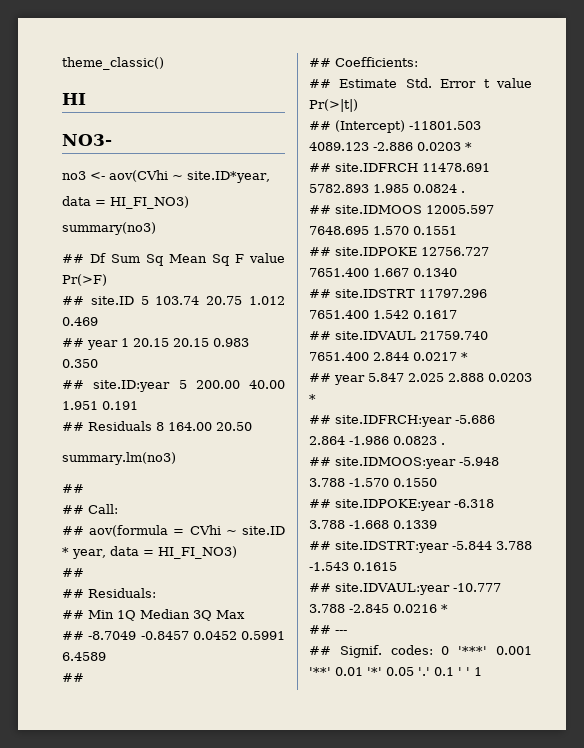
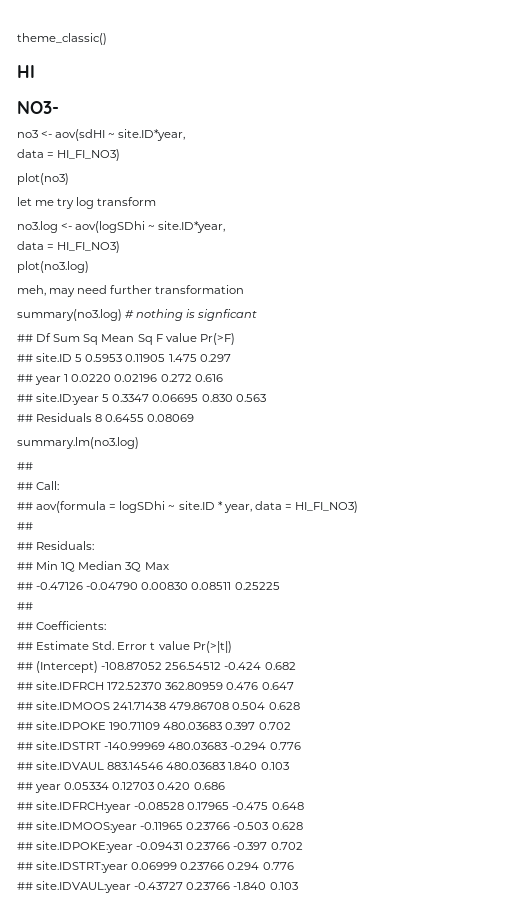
- no3 <- aov(CVhi ~ site.ID*year,
+ no3 <- aov(sdHI ~ site.ID*year,
  data = HI_FI_NO3)
- summary(no3)
+ plot(no3)
+ let me try log transform
+ no3.log <- aov(logSDhi ~ site.ID*year,
+ data = HI_FI_NO3)
+ plot(no3.log)
+ meh, may need further transformation
+ summary(no3.log) # nothing is signficant
- ## site.ID 5 103.74 20.75 1.012 0.469
+ ## site.ID 5 0.5953 0.11905 1.475 0.297
- ## year 1 20.15 20.15 0.983 0.350
+ ## year 1 0.0220 0.02196 0.272 0.616
- ## site.ID:year 5 200.00 40.00 1.951 0.191
+ ## site.ID:year 5 0.3347 0.06695 0.830 0.563
- ## Residuals 8 164.00 20.50
- summary.lm(no3)
+ ## Residuals 8 0.6455 0.08069
+ summary.lm(no3.log)
- ## aov(formula = CVhi ~ site.ID * year, data = HI_FI_NO3)
+ ## aov(formula = logSDhi ~ site.ID * year, data = HI_FI_NO3)
- ## -8.7049 -0.8457 0.0452 0.5991 6.4589
+ ## -0.47126 -0.04790 0.00830 0.08511 0.25225
- ## (Intercept) -11801.503 4089.123 -2.886 0.0203 *
- ## site.IDFRCH 11478.691 5782.893 1.985 0.0824 .
- ## site.IDMOOS 12005.597 7648.695 1.570 0.1551
- ## site.IDPOKE 12756.727 7651.400 1.667 0.1340
- ## site.IDSTRT 11797.296 7651.400 1.542 0.1617
- ## site.IDVAUL 21759.740 7651.400 2.844 0.0217 *
- ## year 5.847 2.025 2.888 0.0203 *
- ## site.IDFRCH:year -5.686 2.864 -1.986 0.0823 .
- ## site.IDMOOS:year -5.948 3.788 -1.570 0.1550
- ## site.IDPOKE:year -6.318 3.788 -1.668 0.1339
- ## site.IDSTRT:year -5.844 3.788 -1.543 0.1615
- ## site.IDVAUL:year -10.777 3.788 -2.845 0.0216 *
- ## ---
- ## Signif. codes: 0 '***' 0.001 '**' 0.01 '*' 0.05 '.' 0.1 ' ' 1
+ ## (Intercept) -108.87052 256.54512 -0.424 0.682
+ ## site.IDFRCH 172.52370 362.80959 0.476 0.647
+ ## site.IDMOOS 241.71438 479.86708 0.504 0.628
+ ## site.IDPOKE 190.71109 480.03683 0.397 0.702
+ ## site.IDSTRT -140.99969 480.03683 -0.294 0.776
+ ## site.IDVAUL 883.14546 480.03683 1.840 0.103
+ ## year 0.05334 0.12703 0.420 0.686
+ ## site.IDFRCH:year -0.08528 0.17965 -0.475 0.648
+ ## site.IDMOOS:year -0.11965 0.23766 -0.503 0.628
+ ## site.IDPOKE:year -0.09431 0.23766 -0.397 0.702
+ ## site.IDSTRT:year 0.06999 0.23766 0.294 0.776
+ ## site.IDVAUL:year -0.43727 0.23766 -1.840 0.103

